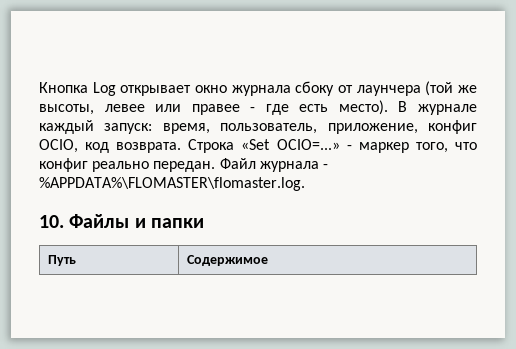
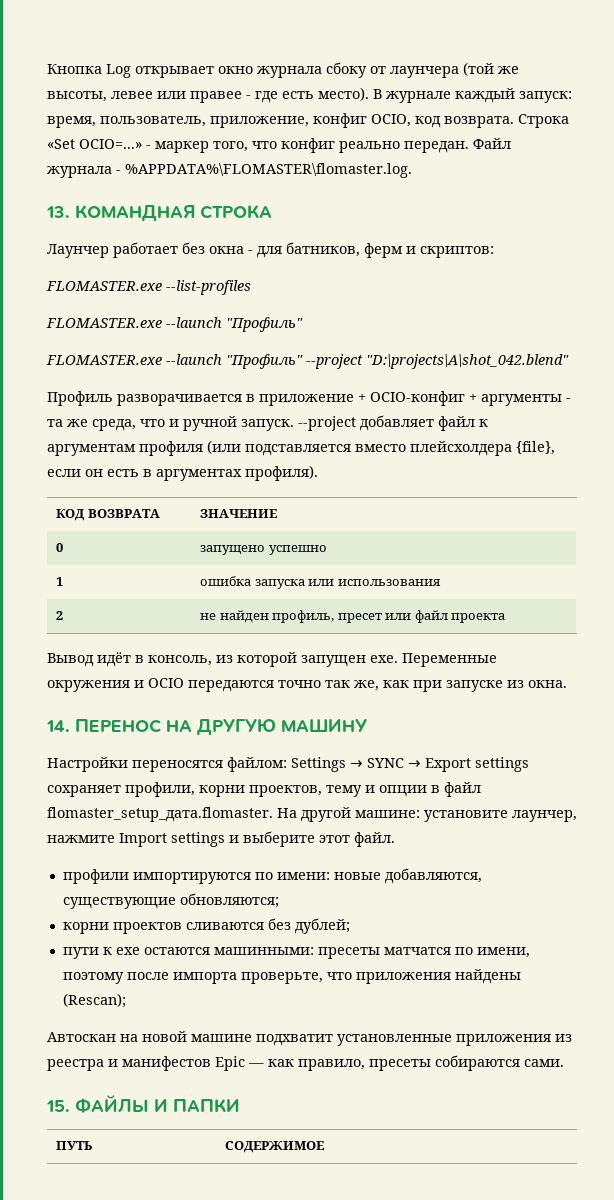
- 10. Файлы и папки
- Путь | Содержимое
+ 13. КОМАНДНАЯ СТРОКА
+ Лаунчер работает без окна - для батников, ферм и скриптов:
+ FLOMASTER.exe --list-profiles
+ FLOMASTER.exe --launch "Профиль"
+ FLOMASTER.exe --launch "Профиль" --project "D:\projects\A\shot_042.blend"
+ Профиль разворачивается в приложение + OCIO-конфиг + аргументы - та же среда, что и ручной запуск. --project добавляет файл к аргументам профиля (или подставляется вместо плейсхолдера {file}, если он есть в аргументах профиля).
+ КОД ВОЗВРАТА | ЗНАЧЕНИЕ
+ 0 | запущено успешно
+ 1 | ошибка запуска или использования
+ 2 | не найден профиль, пресет или файл проекта
+ Вывод идёт в консоль, из которой запущен exe. Переменные окружения и OCIO передаются точно так же, как при запуске из окна.
+ 14. ПЕРЕНОС НА ДРУГУЮ МАШИНУ
+ Настройки переносятся файлом: Settings → SYNC → Export settings сохраняет профили, корни проектов, тему и опции в файл flomaster_setup_дата.flomaster. На другой машине: установите лаунчер, нажмите Import settings и выберите этот файл.
+ профили импортируются по имени: новые добавляются, существующие обновляются;
+ корни проектов сливаются без дублей;
+ пути к exe остаются машинными: пресеты матчатся по имени, поэтому после импорта проверьте, что приложения найдены (Rescan);
+ Автоскан на новой машине подхватит установленные приложения из реестра и манифестов Epic — как правило, пресеты собираются сами.
+ 15. ФАЙЛЫ И ПАПКИ
+ ПУТЬ | СОДЕРЖИМОЕ

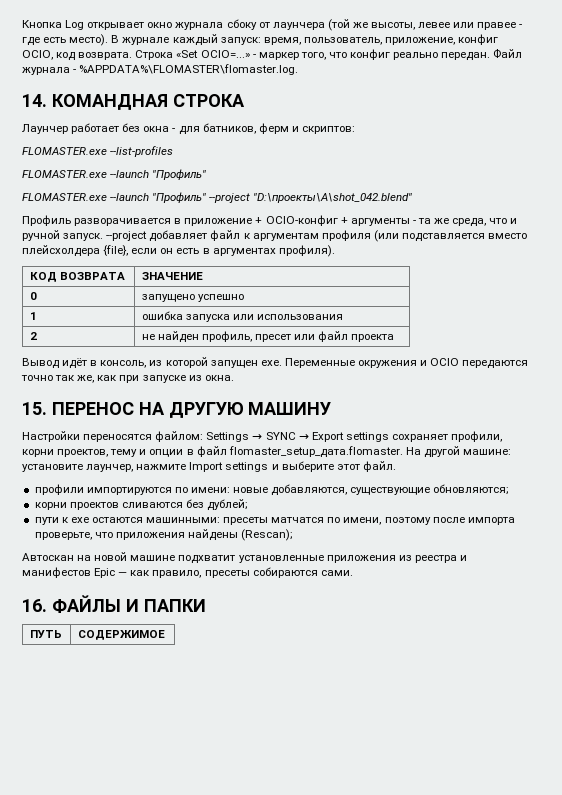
- 13. КОМАНДНАЯ СТРОКА
+ 14. КОМАНДНАЯ СТРОКА
- FLOMASTER.exe --launch "Профиль" --project "D:\projects\A\shot_042.blend"
+ FLOMASTER.exe --launch "Профиль" --project "D:\проекты\А\shot_042.blend"
- 14. ПЕРЕНОС НА ДРУГУЮ МАШИНУ
+ 15. ПЕРЕНОС НА ДРУГУЮ МАШИНУ
- 15. ФАЙЛЫ И ПАПКИ
+ 16. ФАЙЛЫ И ПАПКИ

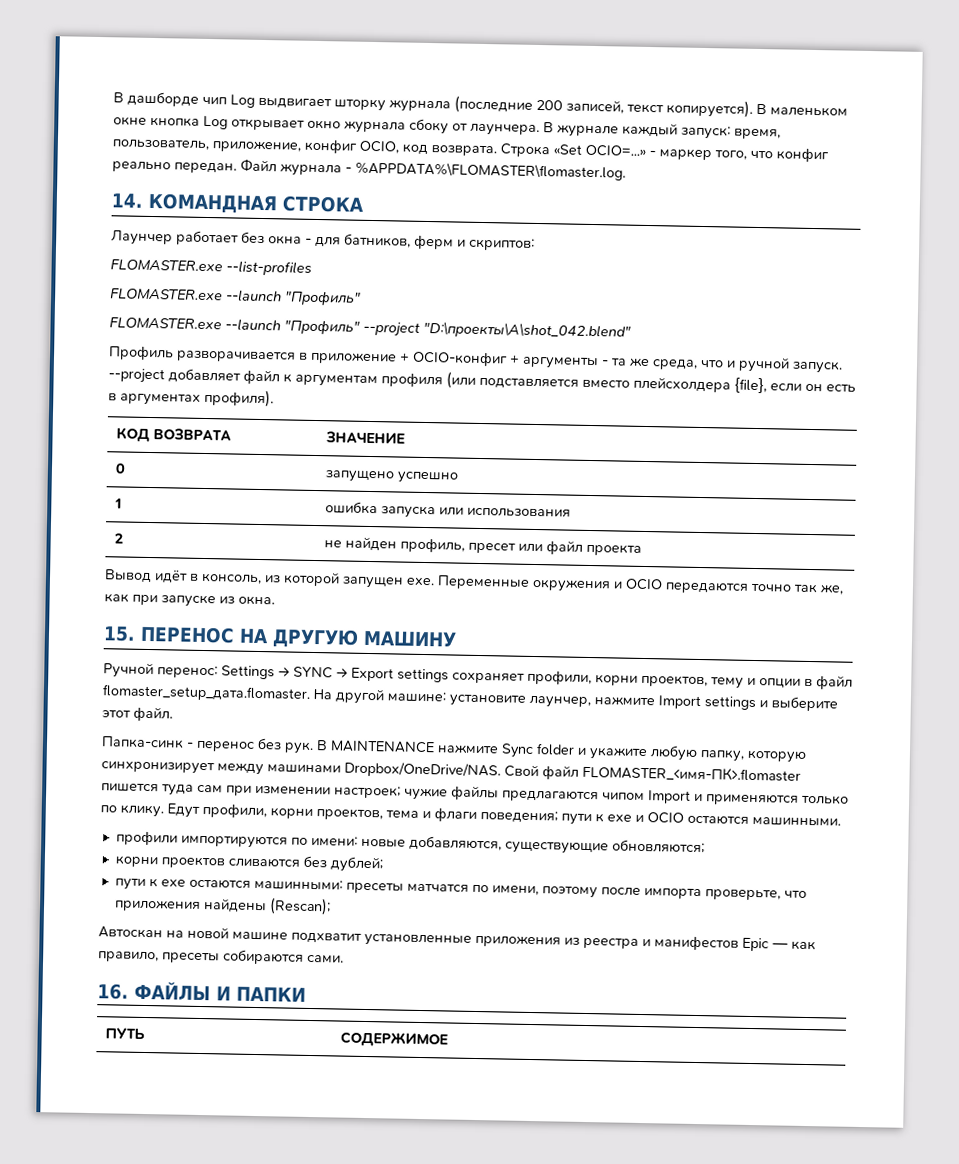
- Кнопка Log открывает окно журнала сбоку от лаунчера (той же высоты, левее или правее - где есть место).
+ В дашборде чип Log выдвигает шторку журнала (последние 200 записей, текст копируется). В маленьком окне кнопка Log открывает окно журнала сбоку от лаунчера.
- Настройки переносятся файлом: Settings → SYNC → Export settings сохраняет профили, корни проектов, тему и опции в файл flomaster_setup_дата.flomaster. На другой машине: установите лаунчер, нажмите Import settings и выберите этот файл.
+ Ручной перенос: Settings → SYNC → Export settings сохраняет профили, корни проектов, тему и опции в файл flomaster_setup_дата.flomaster. На другой машине: установите лаунчер, нажмите Import settings и выберите этот файл.
+ Папка-синк - перенос без рук. В MAINTENANCE нажмите Sync folder и укажите любую папку, которую синхронизирует между машинами Dropbox/OneDrive/NAS. Свой файл FLOMASTER_<имя-ПК>.flomaster пишется туда сам при изменении настроек; чужие файлы предлагаются чипом Import и применяются только по клику. Едут профили, корни проектов, тема и флаги поведения; пути к exe и OCIO остаются машинными.

